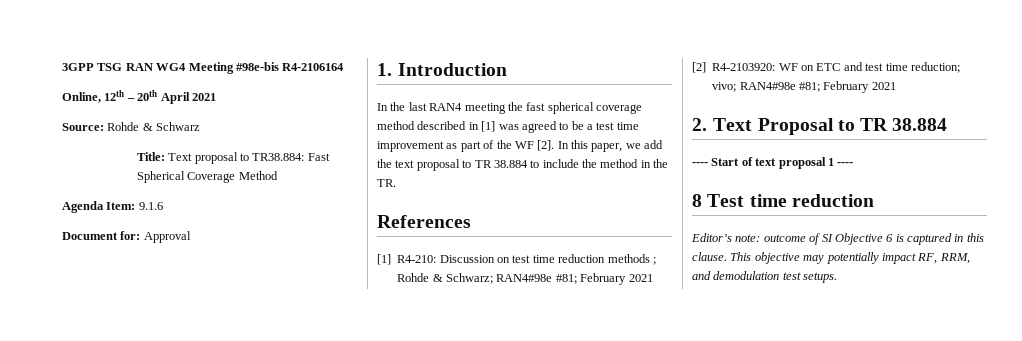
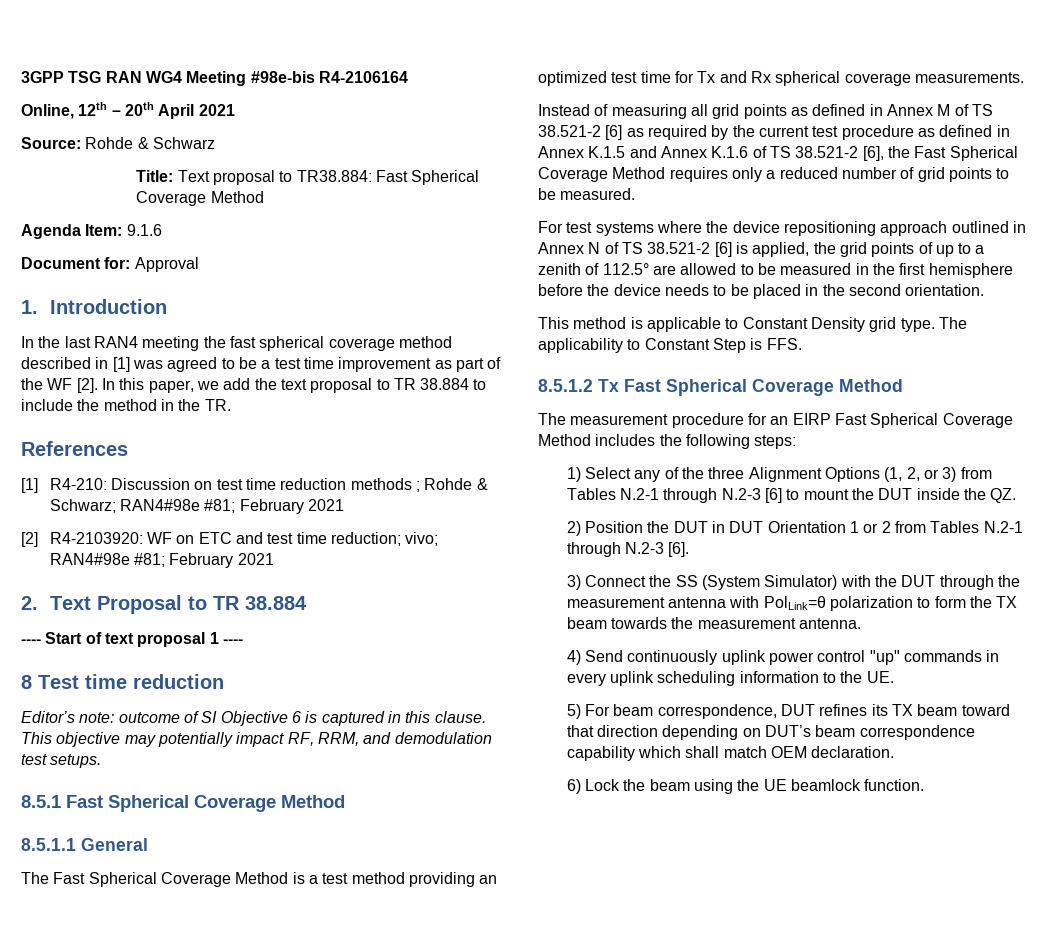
+ 8.5.1 Fast Spherical Coverage Method
+ 8.5.1.1 General
+ The Fast Spherical Coverage Method is a test method providing an optimized test time for Tx and Rx spherical coverage measurements.
+ Instead of measuring all grid points as defined in Annex M of TS 38.521-2 [6] as required by the current test procedure as defined in Annex K.1.5 and Annex K.1.6 of TS 38.521-2 [6], the Fast Spherical Coverage Method requires only a reduced number of grid points to be measured.
+ For test systems where the device repositioning approach outlined in Annex N of TS 38.521-2 [6] is applied, the grid points of up to a zenith of 112.5° are allowed to be measured in the first hemisphere before the device needs to be placed in the second orientation.
+ This method is applicable to Constant Density grid type. The applicability to Constant Step is FFS.
+ 8.5.1.2 Tx Fast Spherical Coverage Method
+ The measurement procedure for an EIRP Fast Spherical Coverage Method includes the following steps:
+ 1) Select any of the three Alignment Options (1, 2, or 3) from Tables N.2-1 through N.2-3 [6] to mount the DUT inside the QZ.
+ 2) Position the DUT in DUT Orientation 1 or 2 from Tables N.2-1 through N.2-3 [6].
+ 3) Connect the SS (System Simulator) with the DUT through the measurement antenna with PolLink=θ polarization to form the TX beam towards the measurement antenna.
+ 4) Send continuously uplink power control "up" commands in every uplink scheduling information to the UE.
+ 5) For beam correspondence, DUT refines its TX beam toward that direction depending on DUT’s beam correspondence capability which shall match OEM declaration.
+ 6) Lock the beam using the UE beamlock function.

